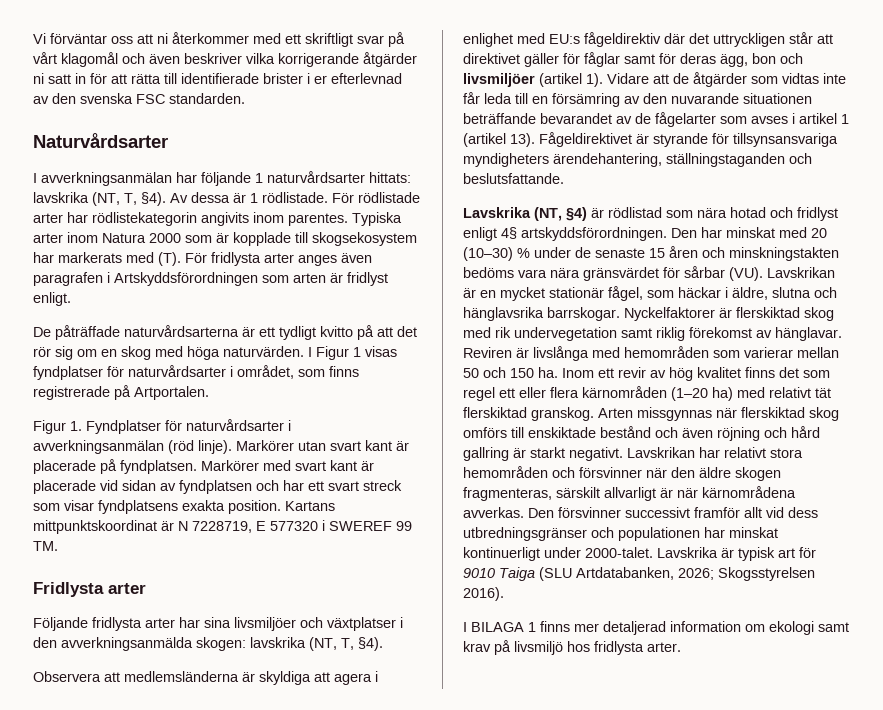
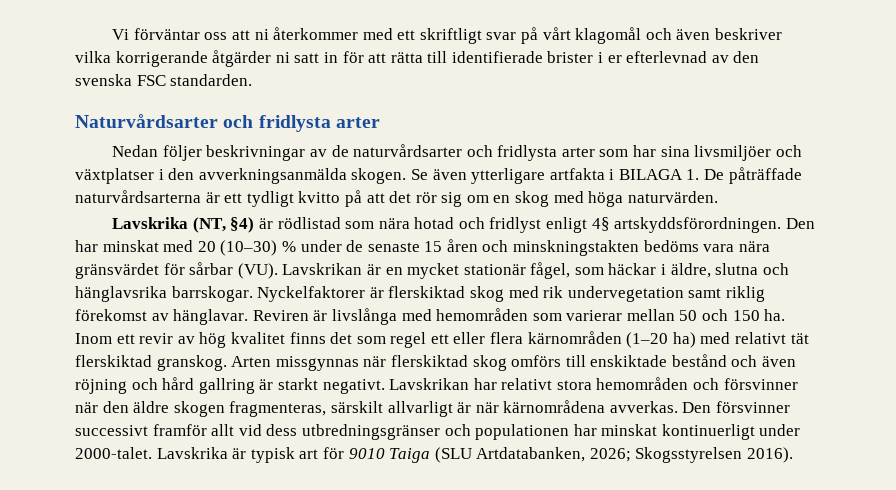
- Naturvårdsarter
- I avverkningsanmälan har följande 1 naturvårdsarter hittats: lavskrika (NT, T, §4). Av dessa är 1 rödlistade. För rödlistade arter har rödlistekategorin angivits inom parentes. Typiska arter inom Natura 2000 som är kopplade till skogsekosystem har markerats med (T). För fridlysta arter anges även paragrafen i Artskyddsförordningen som arten är fridlyst enligt.
- De påträffade naturvårdsarterna är ett tydligt kvitto på att det rör sig om en skog med höga naturvärden. I Figur 1 visas fyndplatser för naturvårdsarter i området, som finns registrerade på Artportalen.
- Figur 1. Fyndplatser för naturvårdsarter i avverkningsanmälan (röd linje). Markörer utan svart kant är placerade på fyndplatsen. Markörer med svart kant är placerade vid sidan av fyndplatsen och har ett svart streck som visar fyndplatsens exakta position. Kartans mittpunktskoordinat är N 7228719, E 577320 i SWEREF 99 TM.
- Fridlysta arter
- Följande fridlysta arter har sina livsmiljöer och växtplatser i den avverkningsanmälda skogen: lavskrika (NT, T, §4).
- Observera att medlemsländerna är skyldiga att agera i enlighet med EU:s fågeldirektiv där det uttryckligen står att direktivet gäller för fåglar samt för deras ägg, bon och livsmiljöer (artikel 1). Vidare att de åtgärder som vidtas inte får leda till en försämring av den nuvarande situationen beträffande bevarandet av de fågelarter som avses i artikel 1 (artikel 13). Fågeldirektivet är styrande för tillsynsansvariga myndigheters ärendehantering, ställningstaganden och beslutsfattande.
+ Naturvårdsarter och fridlysta arter
+ Nedan följer beskrivningar av de naturvårdsarter och fridlysta arter som har sina livsmiljöer och växtplatser i den avverkningsanmälda skogen. Se även ytterligare artfakta i BILAGA 1. De påträffade naturvårdsarterna är ett tydligt kvitto på att det rör sig om en skog med höga naturvärden.
- I BILAGA 1 finns mer detaljerad information om ekologi samt krav på livsmiljö hos fridlysta arter.

